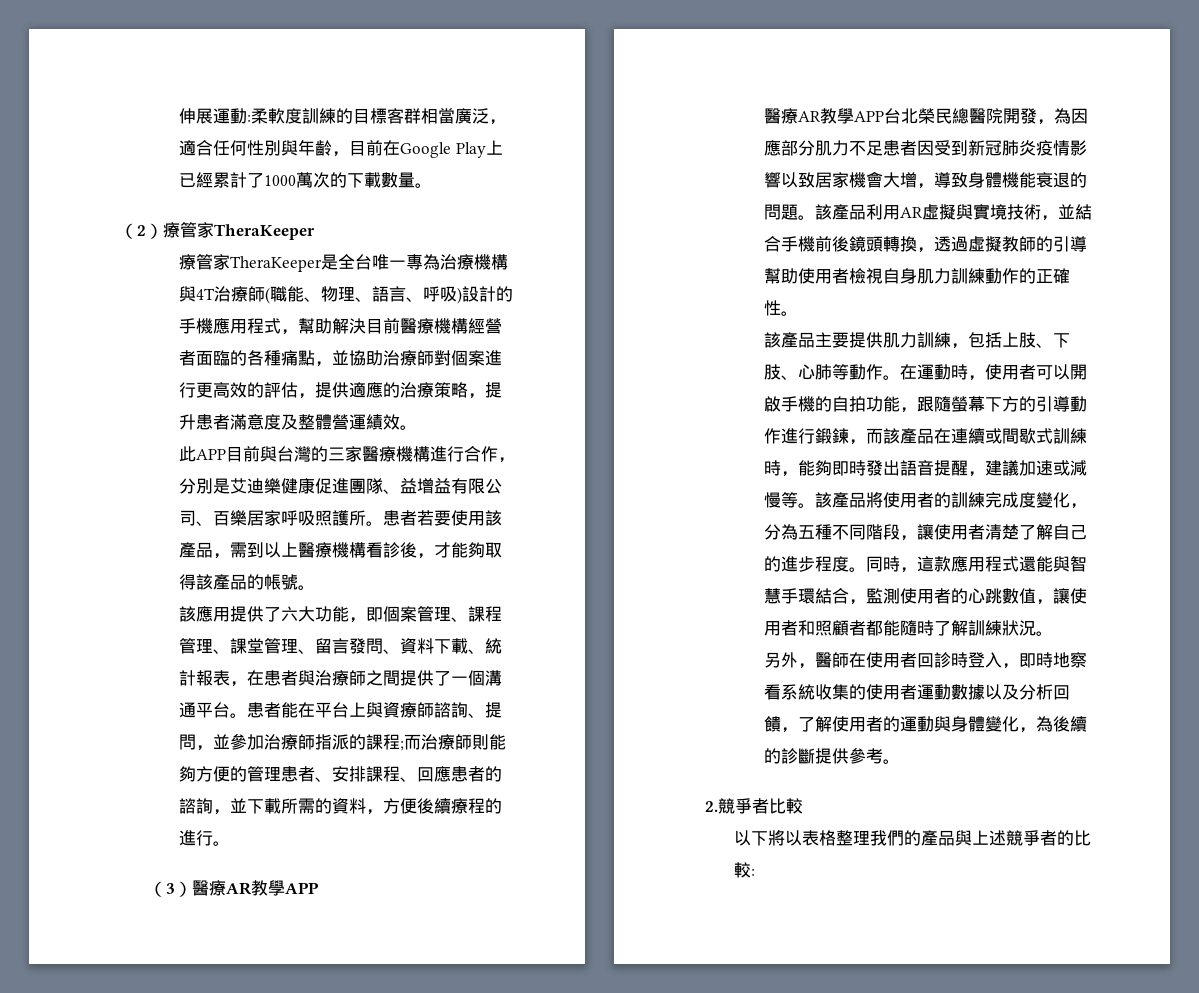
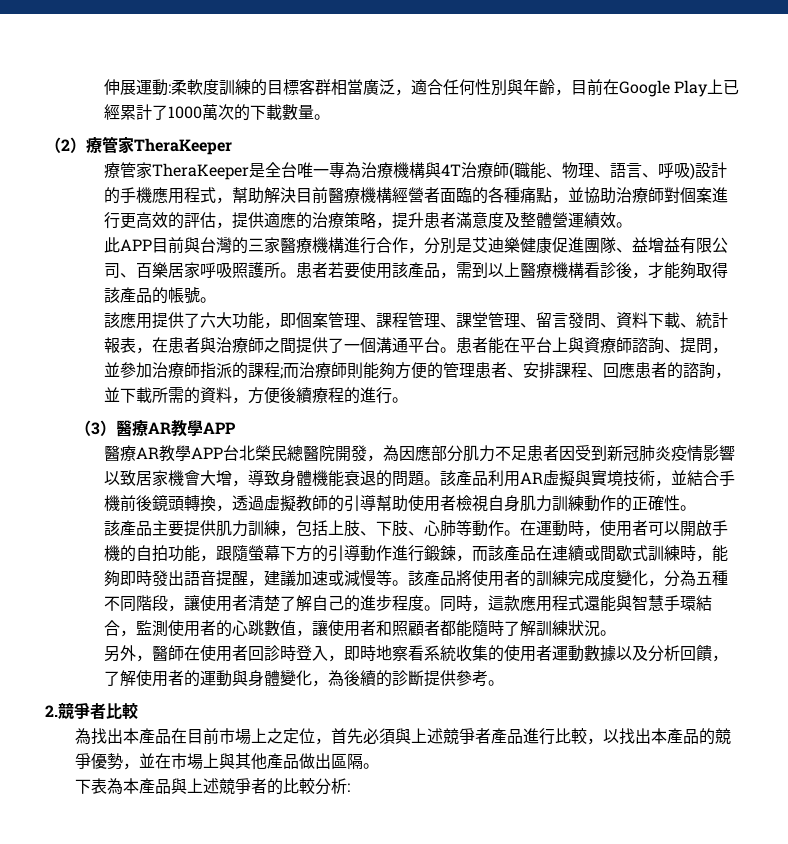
- 以下將以表格整理我們的產品與上述競爭者的比較:
+ 為找出本產品在目前市場上之定位，首先必須與上述競爭者產品進行比較，以找出本產品的競爭優勢，並在市場上與其他產品做出區隔。
+ 下表為本產品與上述競爭者的比較分析:

